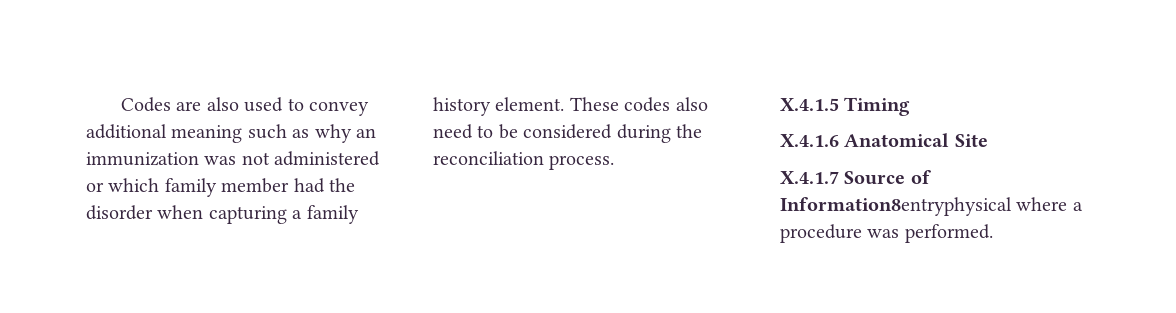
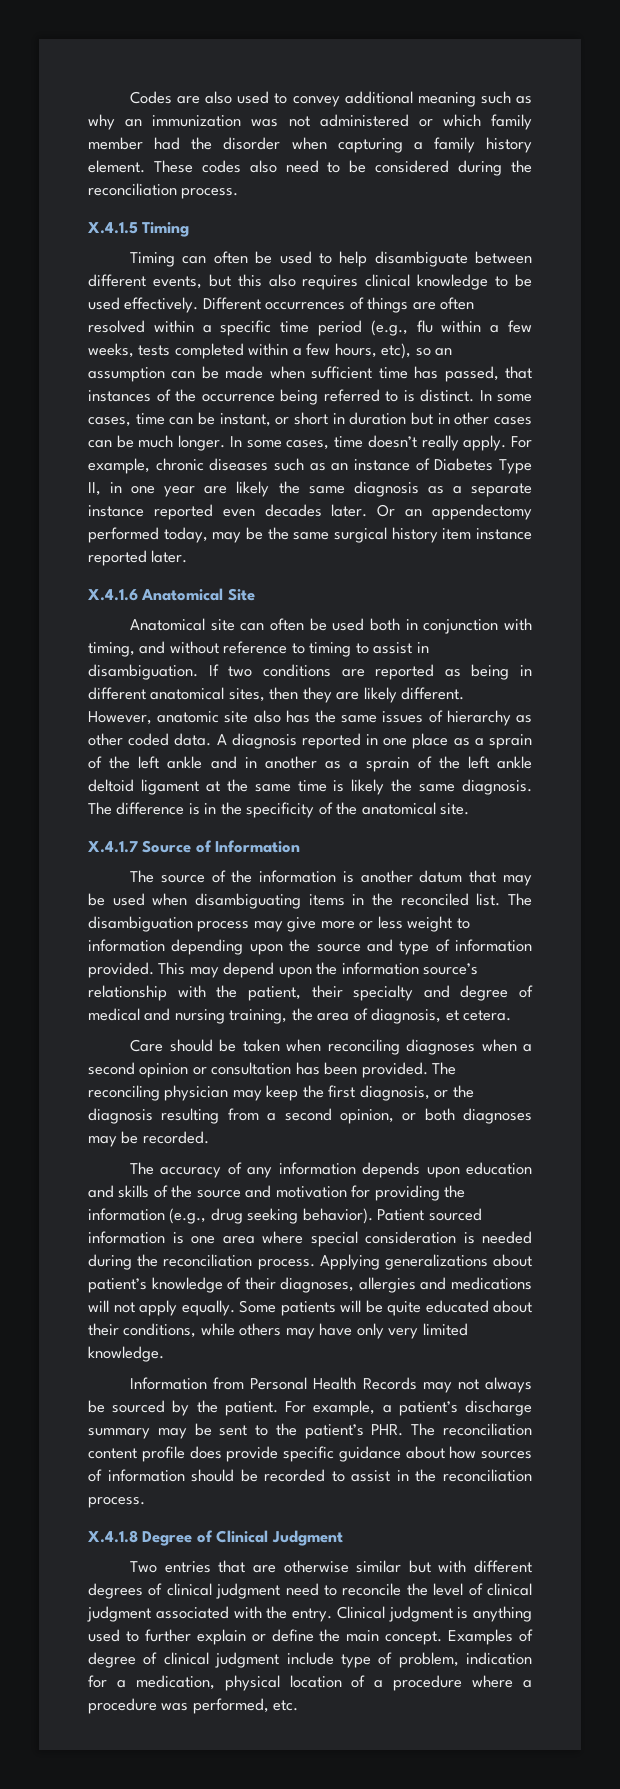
+ Timing can often be used to help disambiguate between different events, but this also requires clinical knowledge to be used effectively. Different occurrences of things are often resolved within a specific time period (e.g., flu within a few weeks, tests completed within a few hours, etc), so an assumption can be made when sufficient time has passed, that instances of the occurrence being referred to is distinct. In some cases, time can be instant, or short in duration but in other cases can be much longer. In some cases, time doesn’t really apply. For example, chronic diseases such as an instance of Diabetes Type II, in one year are likely the same diagnosis as a separate instance reported even decades later. Or an appendectomy performed today, may be the same surgical history item instance reported later.
  X.4.1.6 Anatomical Site
- X.4.1.7 Source of Information8entryphysical where a procedure was performed.
+ Anatomical site can often be used both in conjunction with timing, and without reference to timing to assist in disambiguation. If two conditions are reported as being in different anatomical sites, then they are likely different. However, anatomic site also has the same issues of hierarchy as other coded data. A diagnosis reported in one place as a sprain of the left ankle and in another as a sprain of the left ankle deltoid ligament at the same time is likely the same diagnosis. The difference is in the specificity of the anatomical site.
+ X.4.1.7 Source of Information
+ The source of the information is another datum that may be used when disambiguating items in the reconciled list. The disambiguation process may give more or less weight to information depending upon the source and type of information provided. This may depend upon the information source’s relationship with the patient, their specialty and degree of medical and nursing training, the area of diagnosis, et cetera.
+ Care should be taken when reconciling diagnoses when a second opinion or consultation has been provided. The reconciling physician may keep the first diagnosis, or the diagnosis resulting from a second opinion, or both diagnoses may be recorded.
+ The accuracy of any information depends upon education and skills of the source and motivation for providing the information (e.g., drug seeking behavior). Patient sourced information is one area where special consideration is needed during the reconciliation process. Applying generalizations about patient’s knowledge of their diagnoses, allergies and medications will not apply equally. Some patients will be quite educated about their conditions, while others may have only very limited knowledge.
+ Information from Personal Health Records may not always be sourced by the patient. For example, a patient’s discharge summary may be sent to the patient’s PHR. The reconciliation content profile does provide specific guidance about how sources of information should be recorded to assist in the reconciliation process.
+ X.4.1.8 Degree of Clinical Judgment
+ Two entries that are otherwise similar but with different degrees of clinical judgment need to reconcile the level of clinical judgment associated with the entry. Clinical judgment is anything used to further explain or define the main concept. Examples of degree of clinical judgment include type of problem, indication for a medication, physical location of a procedure where a procedure was performed, etc.

